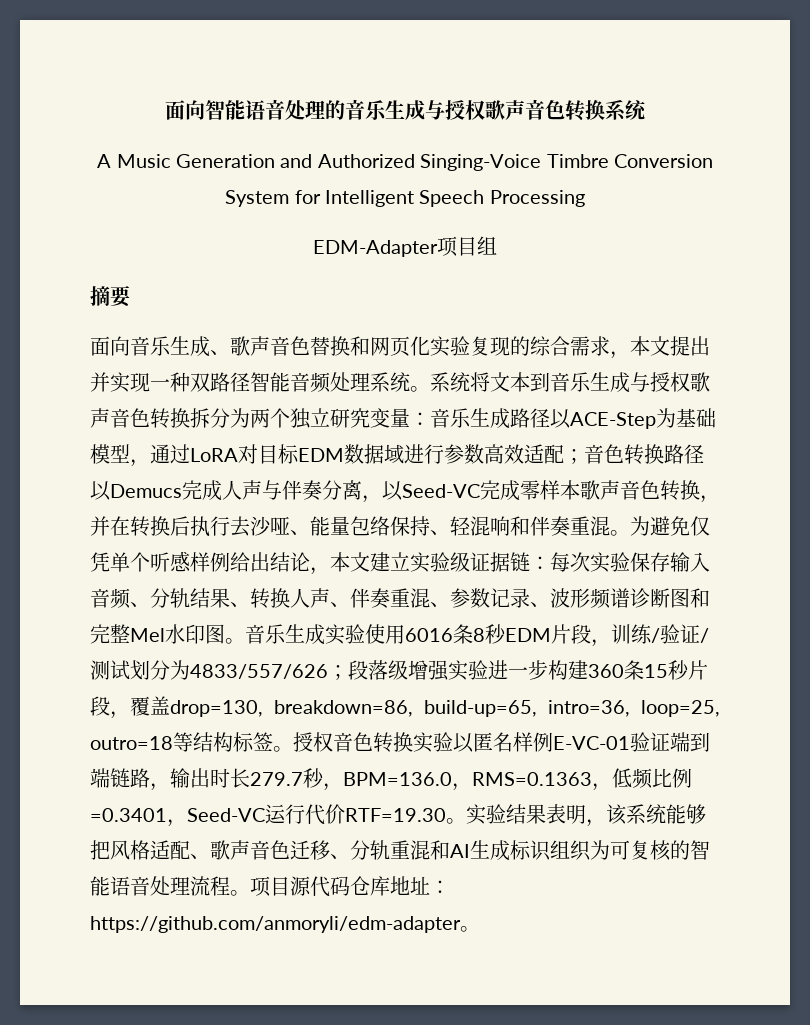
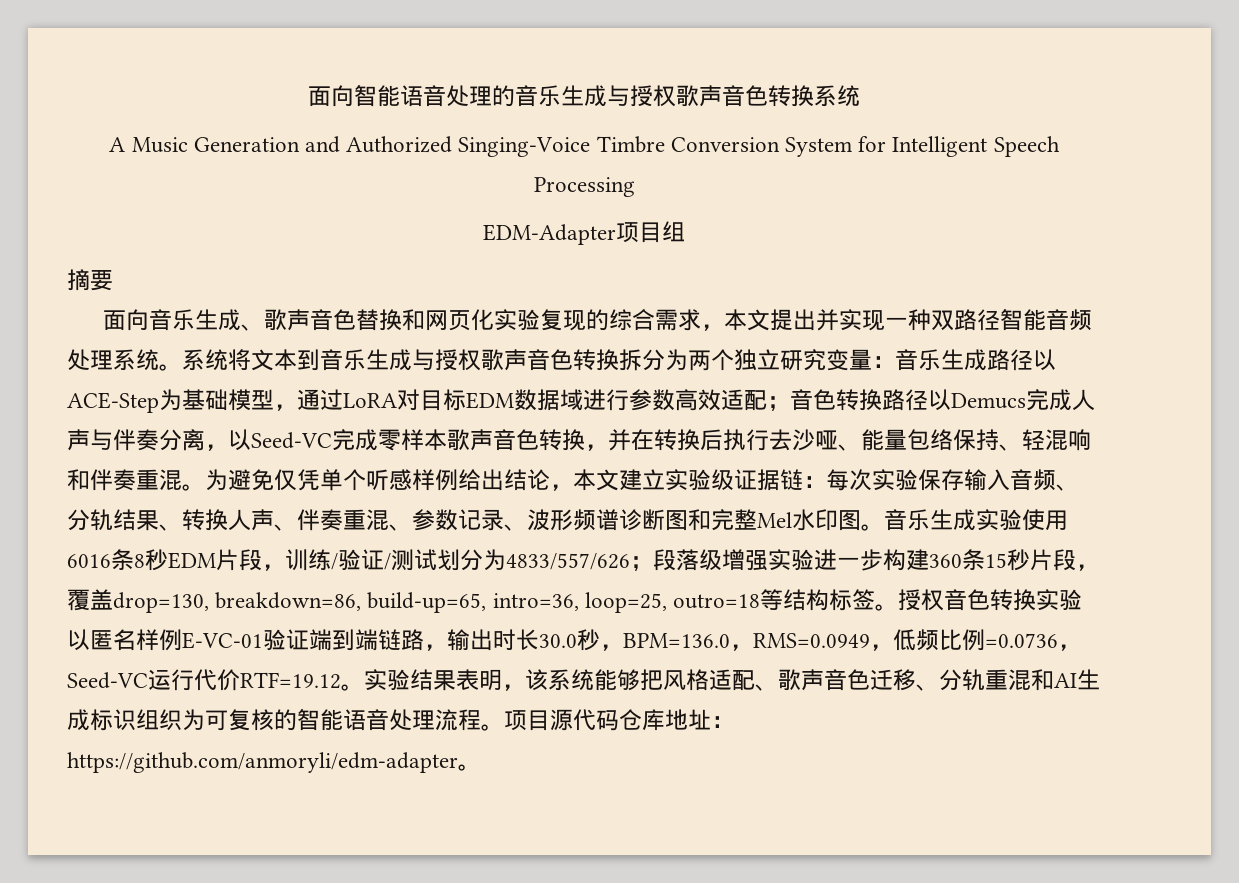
- 授权音色转换实验以匿名样例E-VC-01验证端到端链路，输出时长279.7秒，BPM=136.0，RMS=0.1363，低频比例=0.3401，Seed-VC运行代价RTF=19.30。
+ 授权音色转换实验以匿名样例E-VC-01验证端到端链路，输出时长30.0秒，BPM=136.0，RMS=0.0949，低频比例=0.0736，Seed-VC运行代价RTF=19.12。

